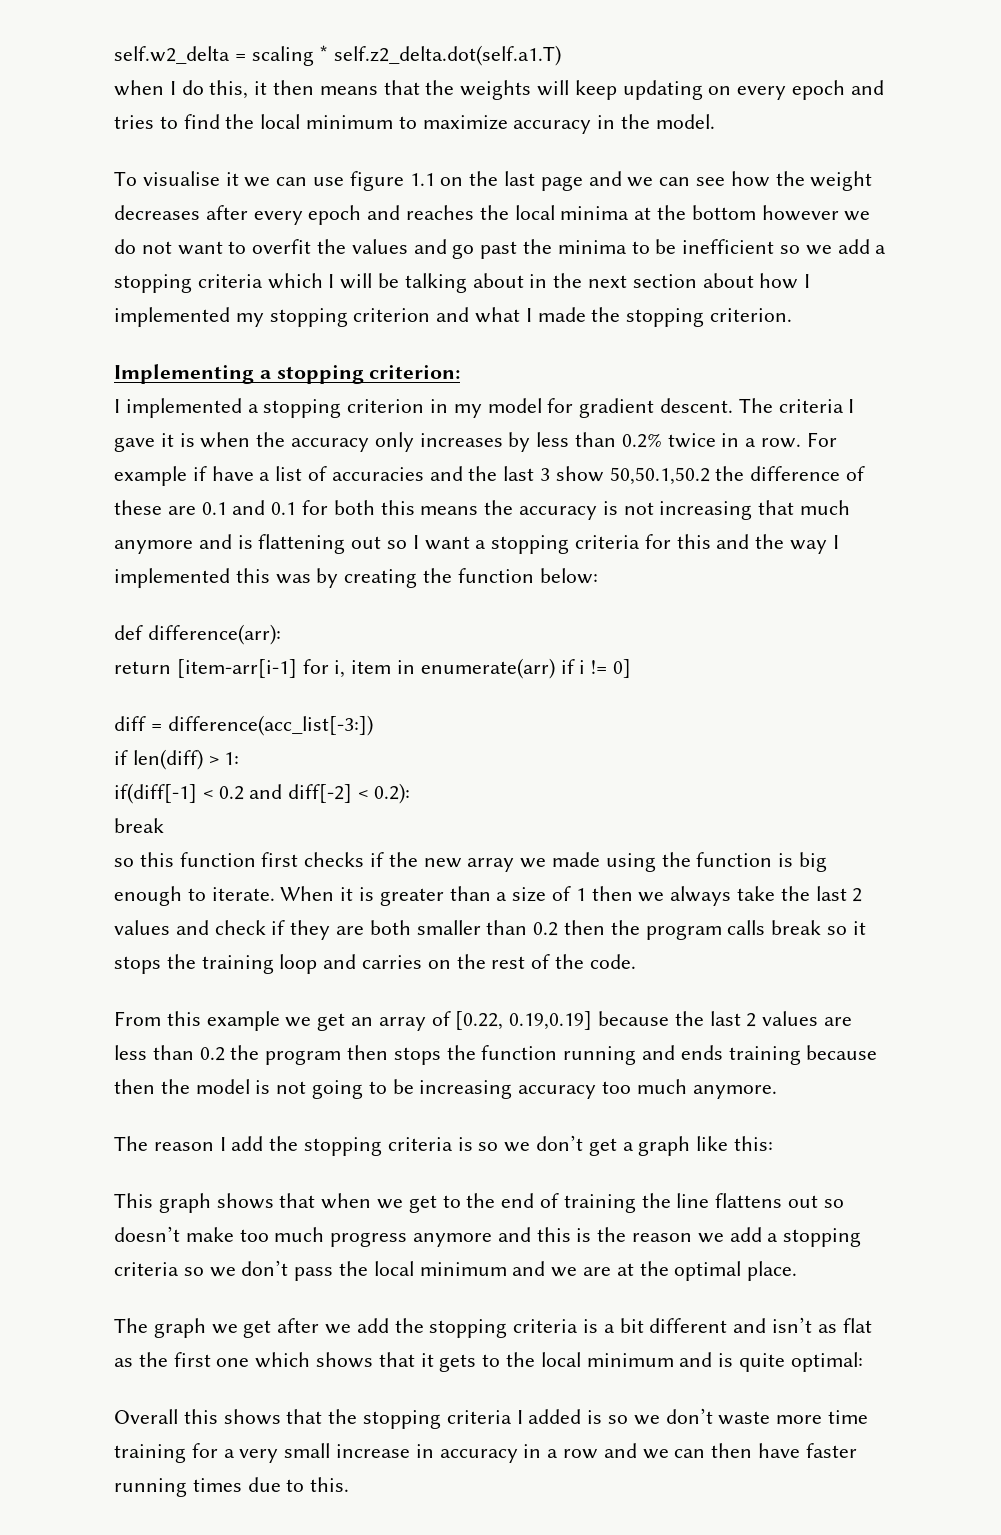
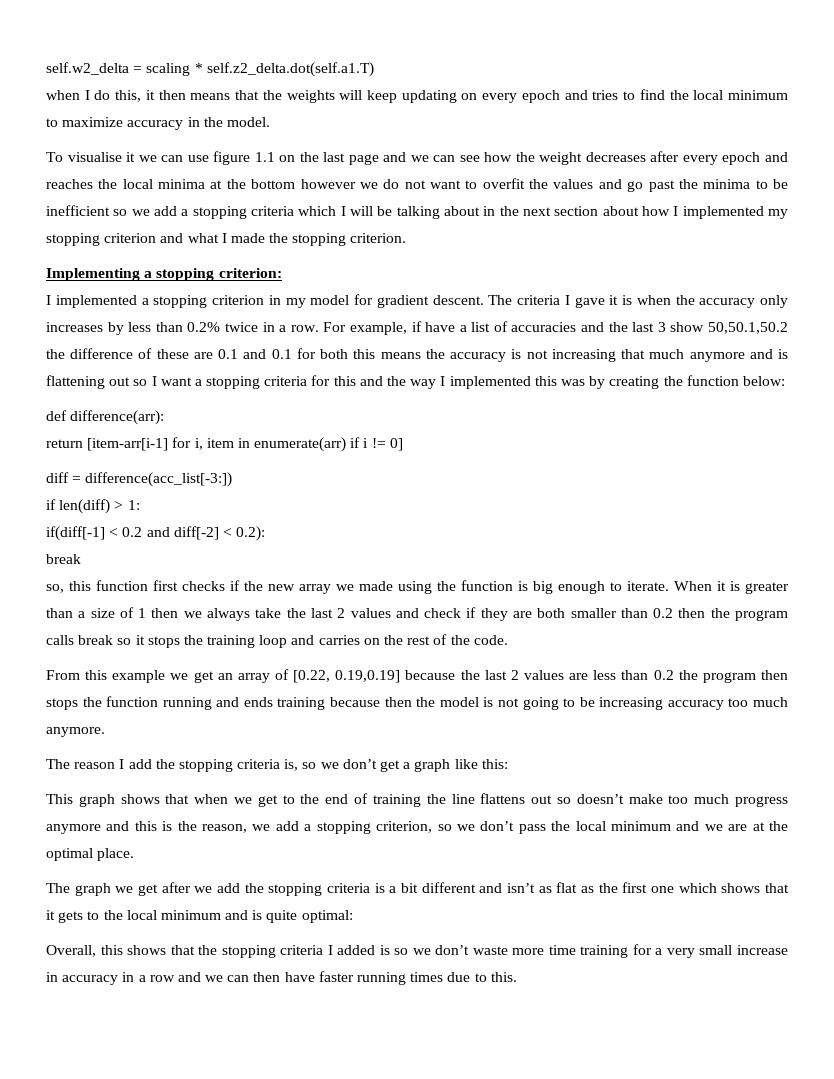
- For example if have a list of accuracies and the last 3 show 50,50.1,50.2 the difference of these are 0.1 and 0.1 for both this means the accuracy is not increasing that much anymore and is flattening out so I want a stopping criteria for this and the way I implemented this was by creating the function below:
+ For example, if have a list of accuracies and the last 3 show 50,50.1,50.2 the difference of these are 0.1 and 0.1 for both this means the accuracy is not increasing that much anymore and is flattening out so I want a stopping criteria for this and the way I implemented this was by creating the function below:
- so this function first checks if the new array we made using the function is big enough to iterate.
+ so, this function first checks if the new array we made using the function is big enough to iterate.
- The reason I add the stopping criteria is so we don’t get a graph like this:
+ The reason I add the stopping criteria is, so we don’t get a graph like this:
- This graph shows that when we get to the end of training the line flattens out so doesn’t make too much progress anymore and this is the reason we add a stopping criteria so we don’t pass the local minimum and we are at the optimal place.
+ This graph shows that when we get to the end of training the line flattens out so doesn’t make too much progress anymore and this is the reason, we add a stopping criterion, so we don’t pass the local minimum and we are at the optimal place.
- Overall this shows that the stopping criteria I added is so we don’t waste more time training for a very small increase in accuracy in a row and we can then have faster running times due to this.
+ Overall, this shows that the stopping criteria I added is so we don’t waste more time training for a very small increase in accuracy in a row and we can then have faster running times due to this.

